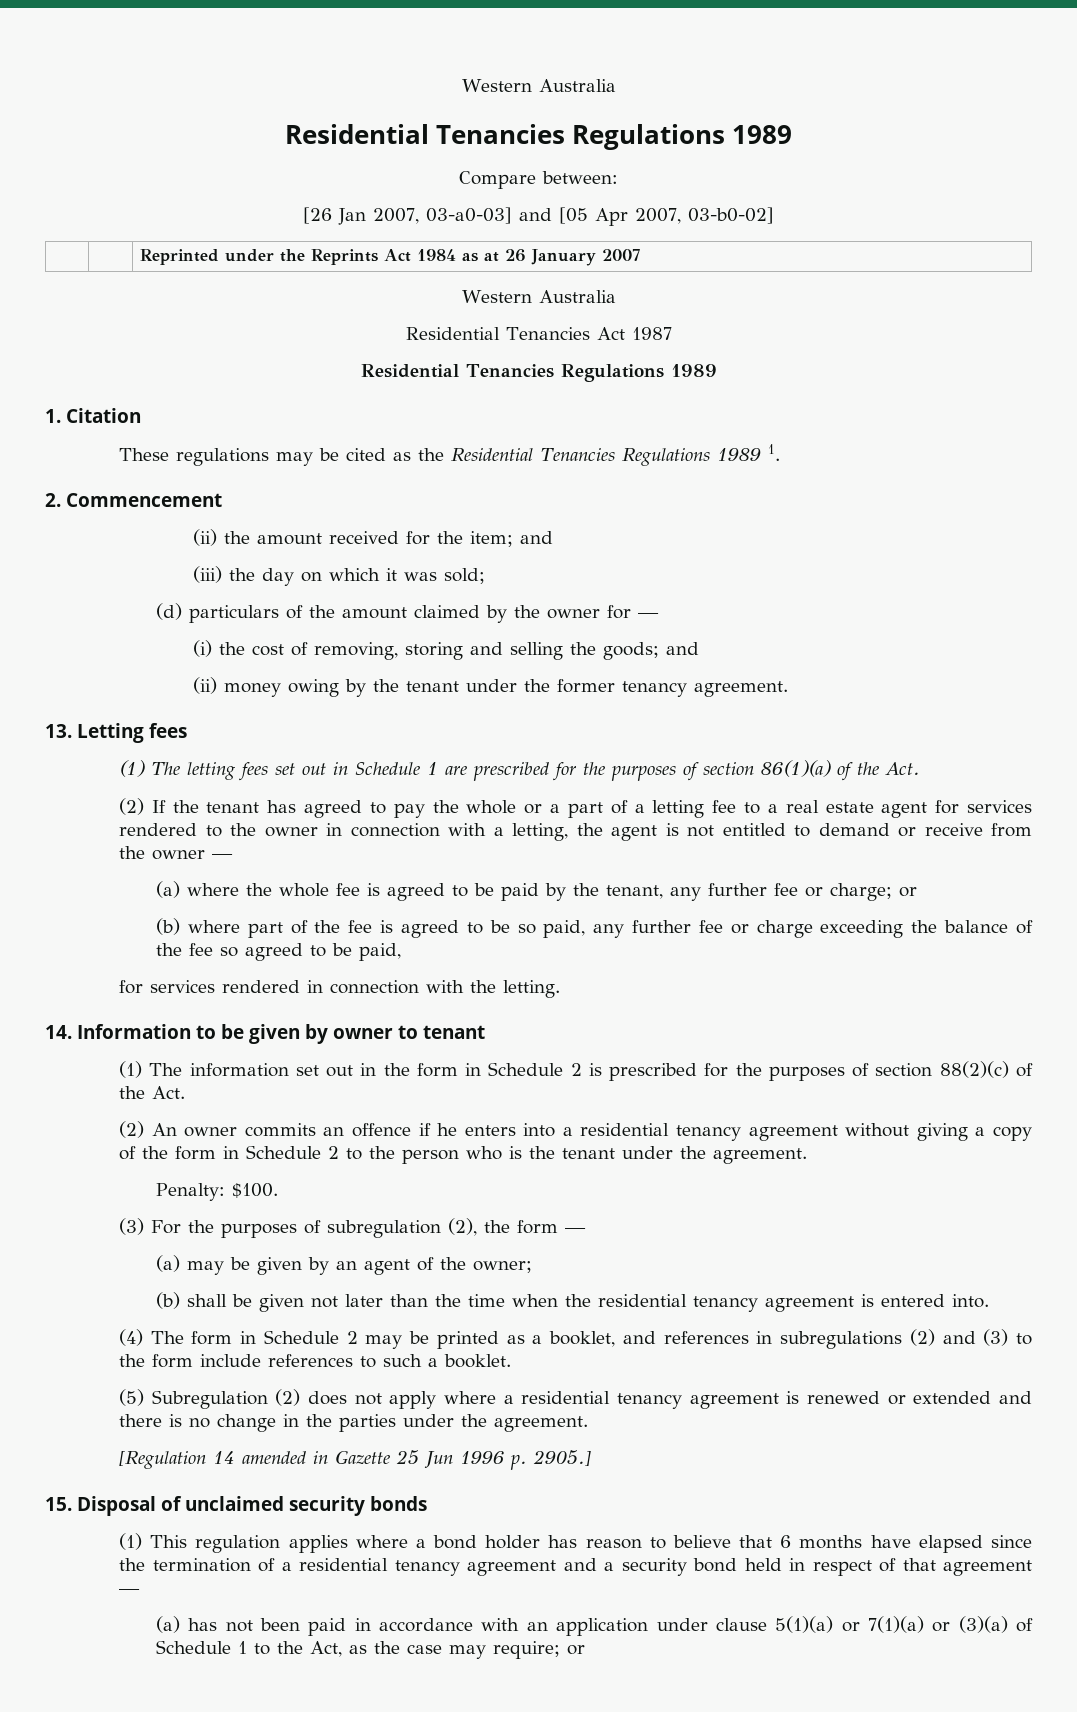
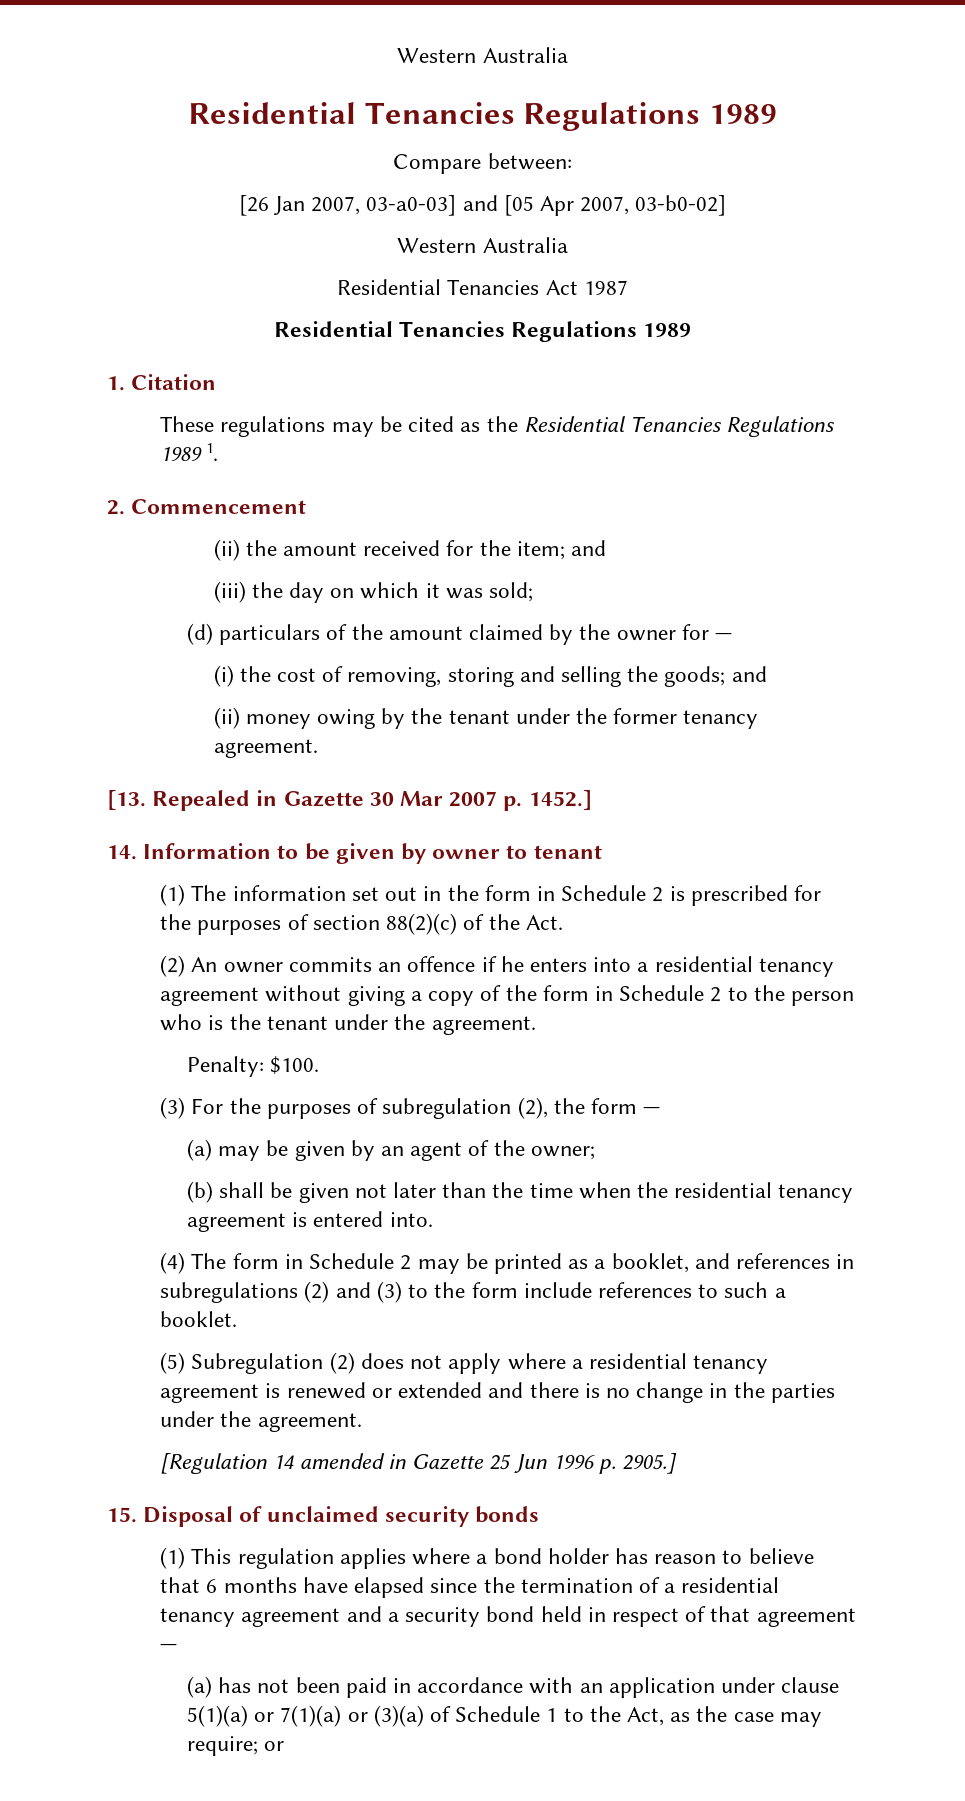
- | | Reprinted under the Reprints Act 1984 as at 26 January 2007
- 13. Letting fees
- (1) The letting fees set out in Schedule 1 are prescribed for the purposes of section 86(1)(a) of the Act.
- (2) If the tenant has agreed to pay the whole or a part of a letting fee to a real estate agent for services rendered to the owner in connection with a letting, the agent is not entitled to demand or receive from the owner —
- (a) where the whole fee is agreed to be paid by the tenant, any further fee or charge; or
- (b) where part of the fee is agreed to be so paid, any further fee or charge exceeding the balance of the fee so agreed to be paid,
- for services rendered in connection with the letting.
+ [13. Repealed in Gazette 30 Mar 2007 p. 1452.]

